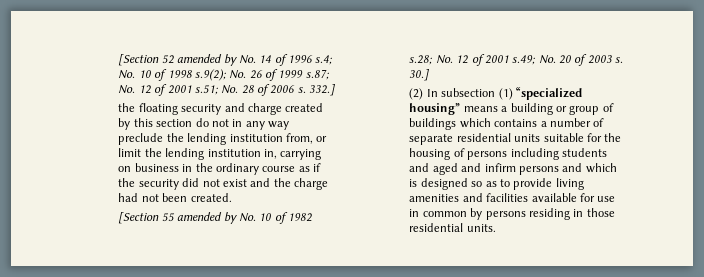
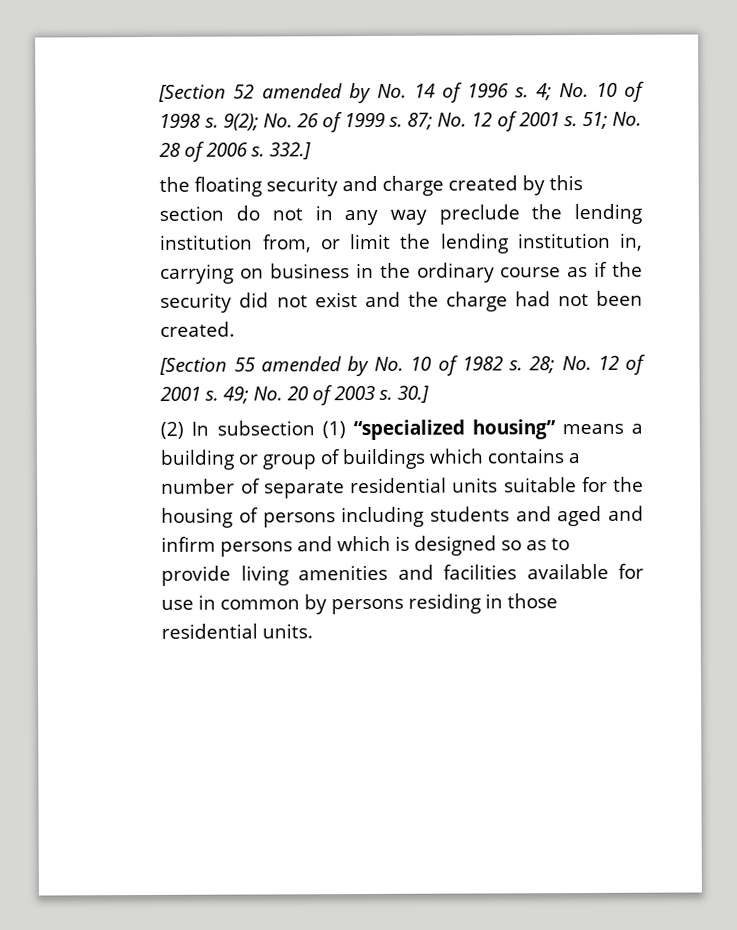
- [Section 52 amended by No. 14 of 1996 s.4; No. 10 of 1998 s.9(2); No. 26 of 1999 s.87; No. 12 of 2001 s.51; No. 28 of 2006 s.
+ [Section 52 amended by No. 14 of 1996 s. 4; No. 10 of 1998 s. 9(2); No. 26 of 1999 s. 87; No. 12 of 2001 s. 51; No. 28 of 2006 s.
- [Section 55 amended by No. 10 of 1982 s.28; No. 12 of 2001 s.49; No. 20 of 2003 s.
+ [Section 55 amended by No. 10 of 1982 s. 28; No. 12 of 2001 s. 49; No. 20 of 2003 s.

